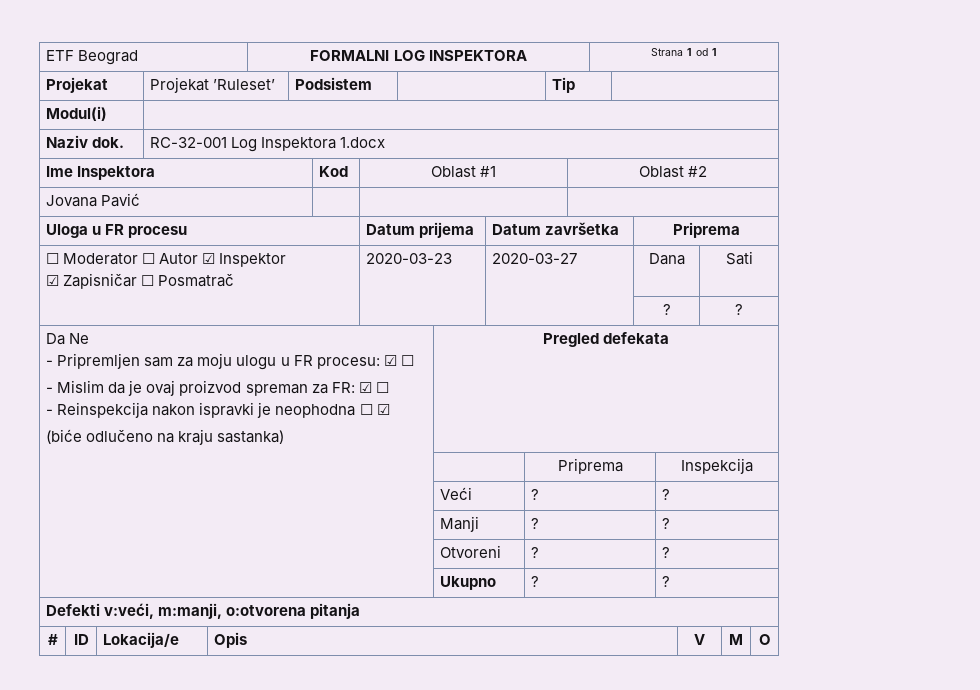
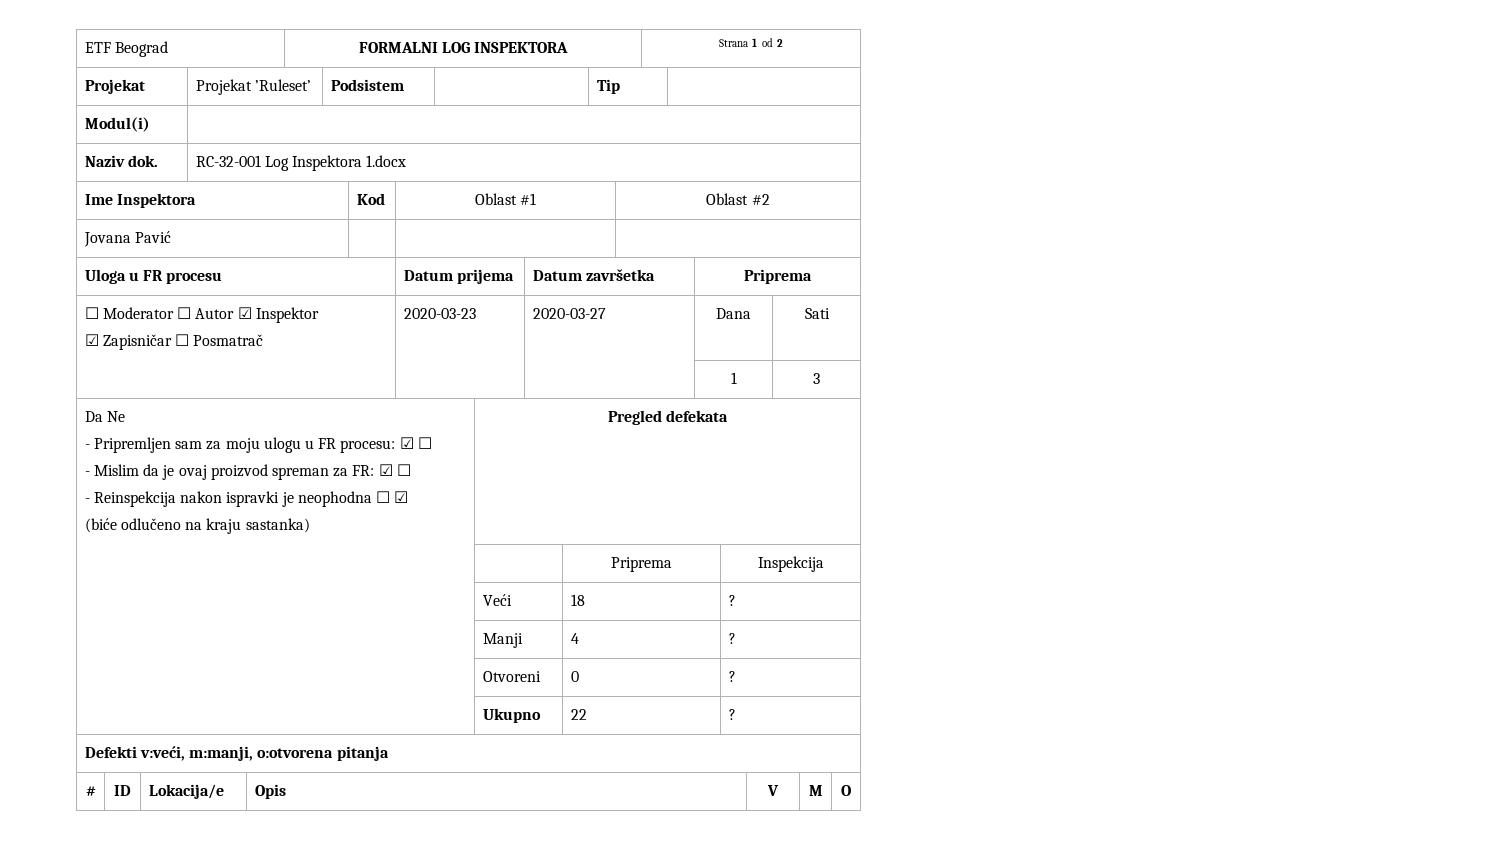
- ETF Beograd | FORMALNI LOG INSPEKTORA | Strana 1 od 1
+ ETF Beograd | FORMALNI LOG INSPEKTORA | Strana 1 od 2
- | | | ? | ?
+ | | | 1 | 3
- | Veći | ? | ?
+ | Veći | 18 | ?
- | Manji | ? | ?
+ | Manji | 4 | ?
- | Otvoreni | ? | ?
+ | Otvoreni | 0 | ?
- | Ukupno | ? | ?
+ | Ukupno | 22 | ?

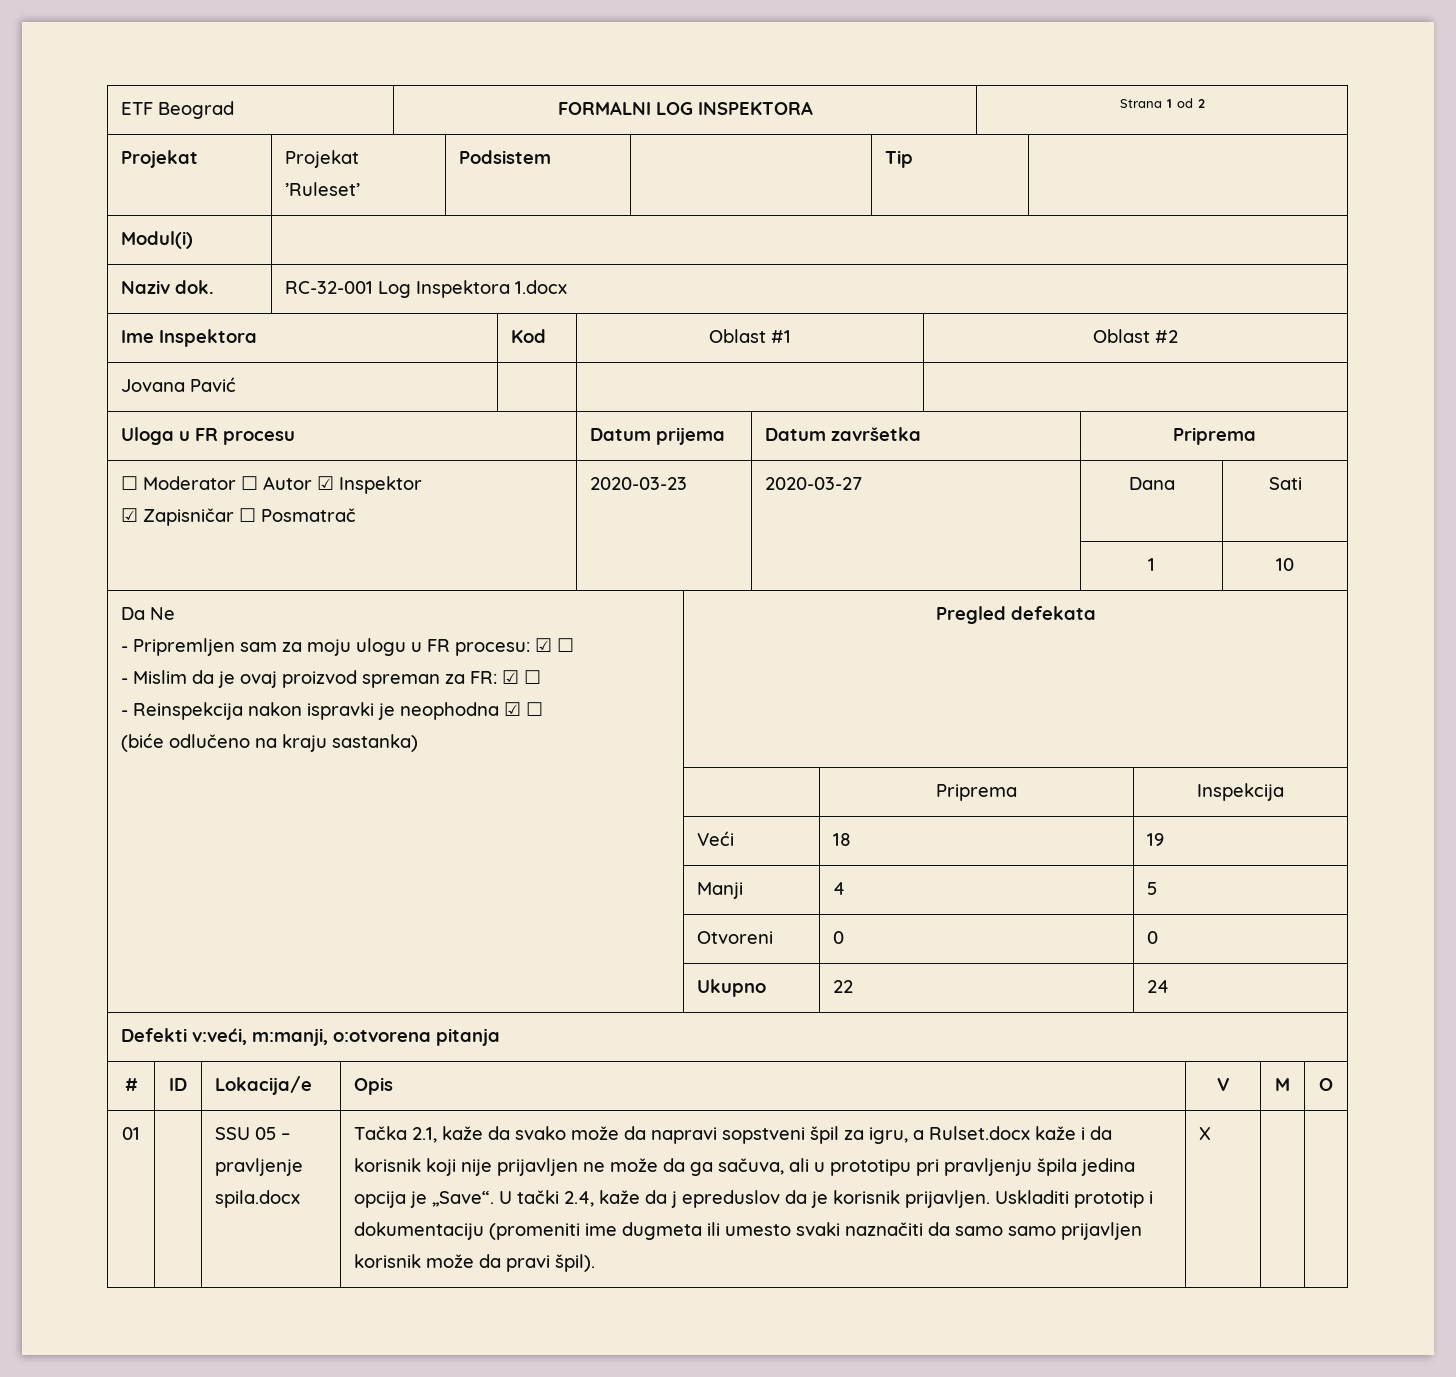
- | | | 1 | 3
+ | | | 1 | 10
  Da Ne
  - Pripremljen sam za moju ulogu u FR procesu: ☑ ☐
  - Mislim da je ovaj proizvod spreman za FR: ☑ ☐
- - Reinspekcija nakon ispravki je neophodna ☐ ☑
+ - Reinspekcija nakon ispravki je neophodna ☑ ☐
- | Veći | 18 | ?
+ | Veći | 18 | 19
- | Manji | 4 | ?
+ | Manji | 4 | 5
- | Otvoreni | 0 | ?
+ | Otvoreni | 0 | 0
- | Ukupno | 22 | ?
+ | Ukupno | 22 | 24
+ 01 | | SSU 05 – pravljenje spila.docx | Tačka 2.1, kaže da svako može da napravi sopstveni špil za igru, a Rulset.docx kaže i da korisnik koji nije prijavljen ne može da ga sačuva, ali u prototipu pri pravljenju špila jedina opcija je „Save“. U tački 2.4, kaže da j epreduslov da je korisnik prijavljen. Uskladiti prototip i dokumentaciju (promeniti ime dugmeta ili umesto svaki naznačiti da samo samo prijavljen korisnik može da pravi špil). | X

